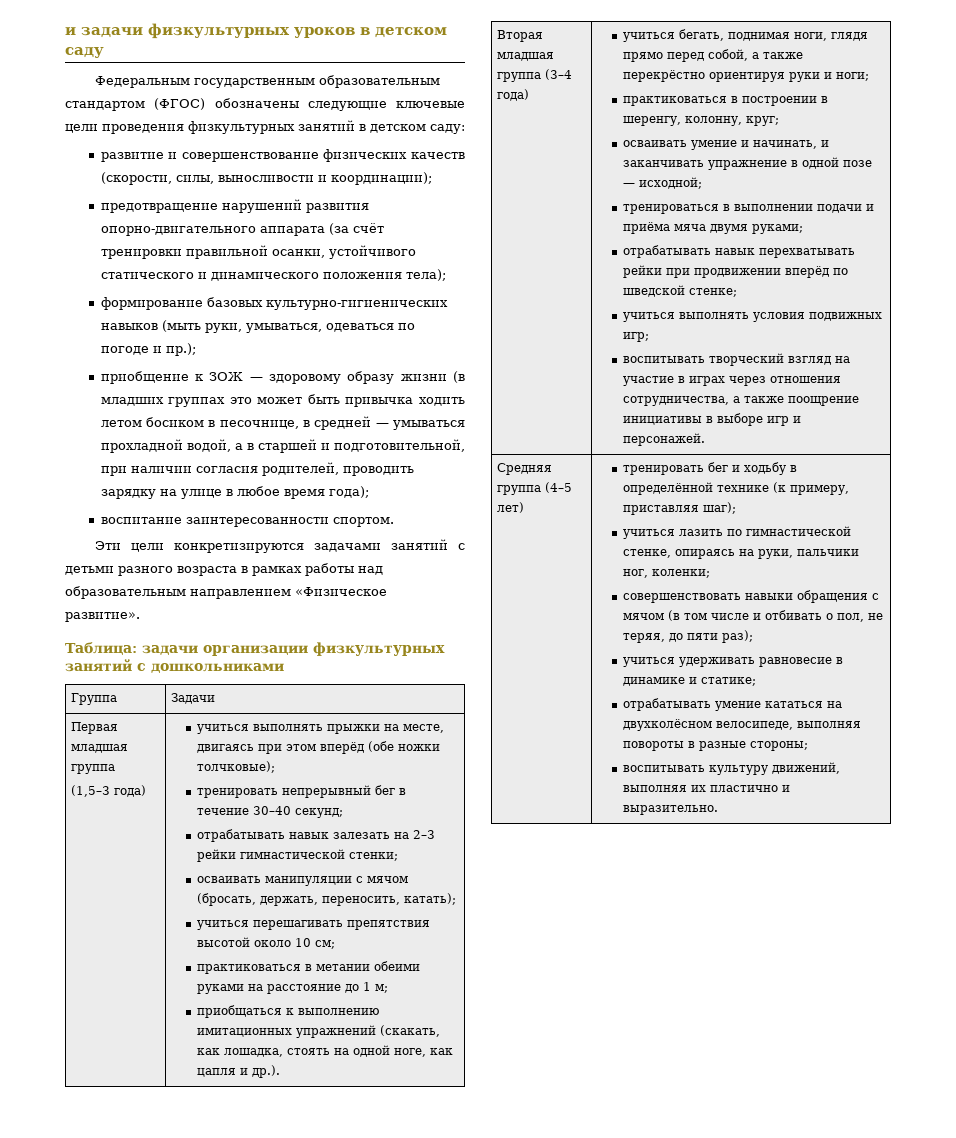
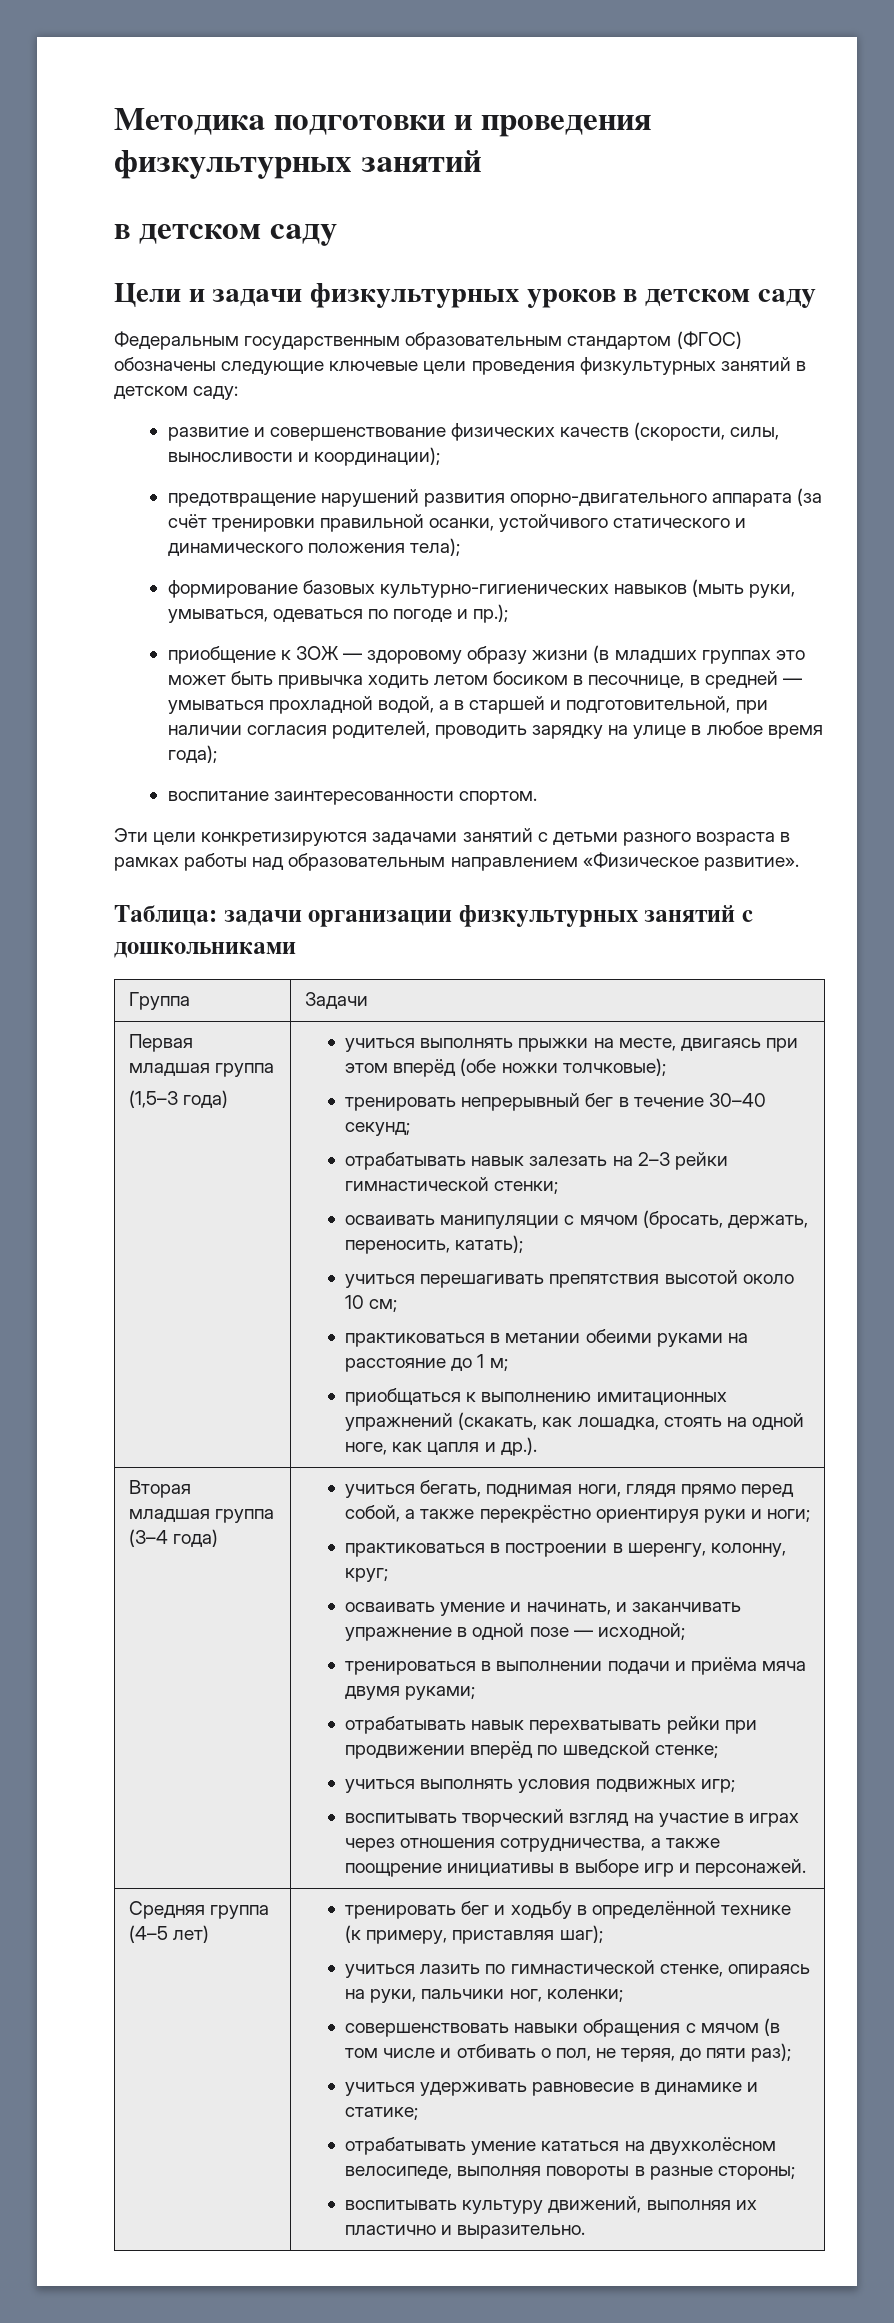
- и задачи физкультурных уроков в детском саду
+ Методика подготовки и проведения физкультурных занятий
+ в детском саду
+ Цели и задачи физкультурных уроков в детском саду

